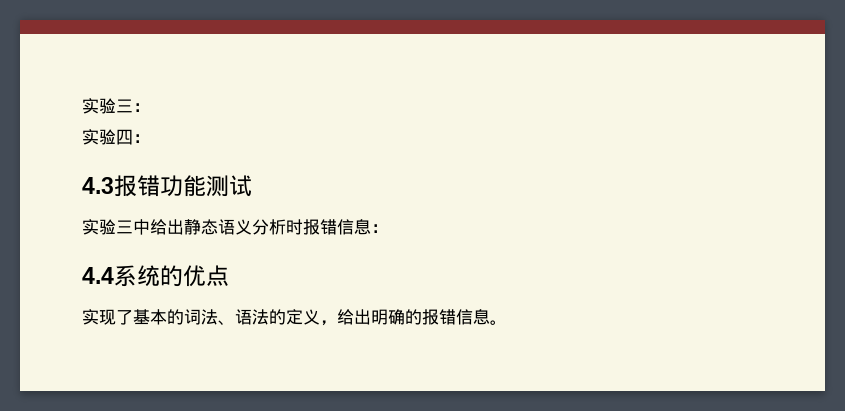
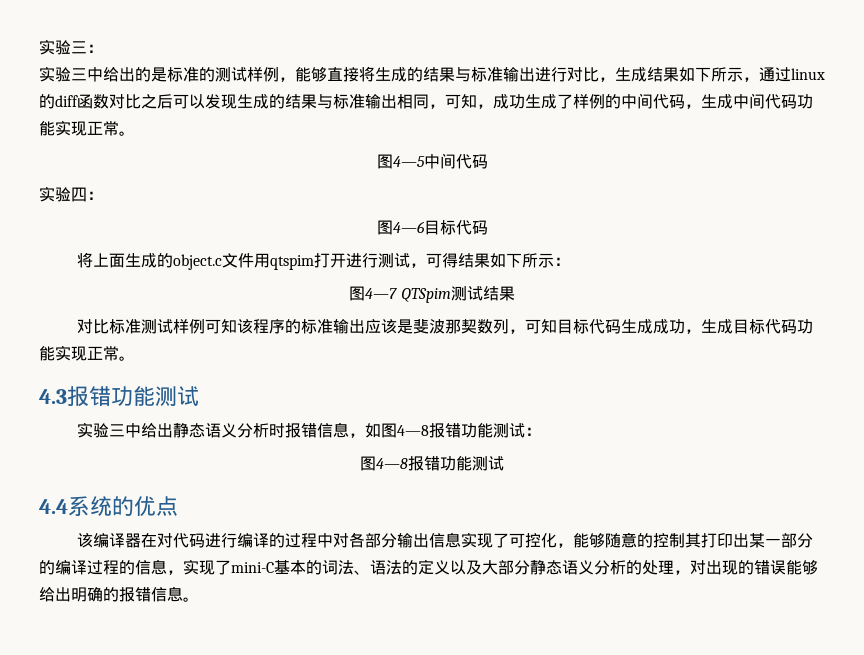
+ 实验三中给出的是标准的测试样例，能够直接将生成的结果与标准输出进行对比，生成结果如下所示，通过linux的diff函数对比之后可以发现生成的结果与标准输出相同，可知，成功生成了样例的中间代码，生成中间代码功能实现正常。
+ 图4—5中间代码
  实验四：
+ 图4—6目标代码
+ 将上面生成的object.c文件用qtspim打开进行测试，可得结果如下所示：
+ 图4—7 QTSpim测试结果
+ 对比标准测试样例可知该程序的标准输出应该是斐波那契数列，可知目标代码生成成功，生成目标代码功能实现正常。
- 实验三中给出静态语义分析时报错信息：
+ 实验三中给出静态语义分析时报错信息，如图4—8报错功能测试：
+ 图4—8报错功能测试
  4.4系统的优点
- 实现了基本的词法、语法的定义，给出明确的报错信息。
+ 该编译器在对代码进行编译的过程中对各部分输出信息实现了可控化，能够随意的控制其打印出某一部分的编译过程的信息，实现了mini-C基本的词法、语法的定义以及大部分静态语义分析的处理，对出现的错误能够给出明确的报错信息。

